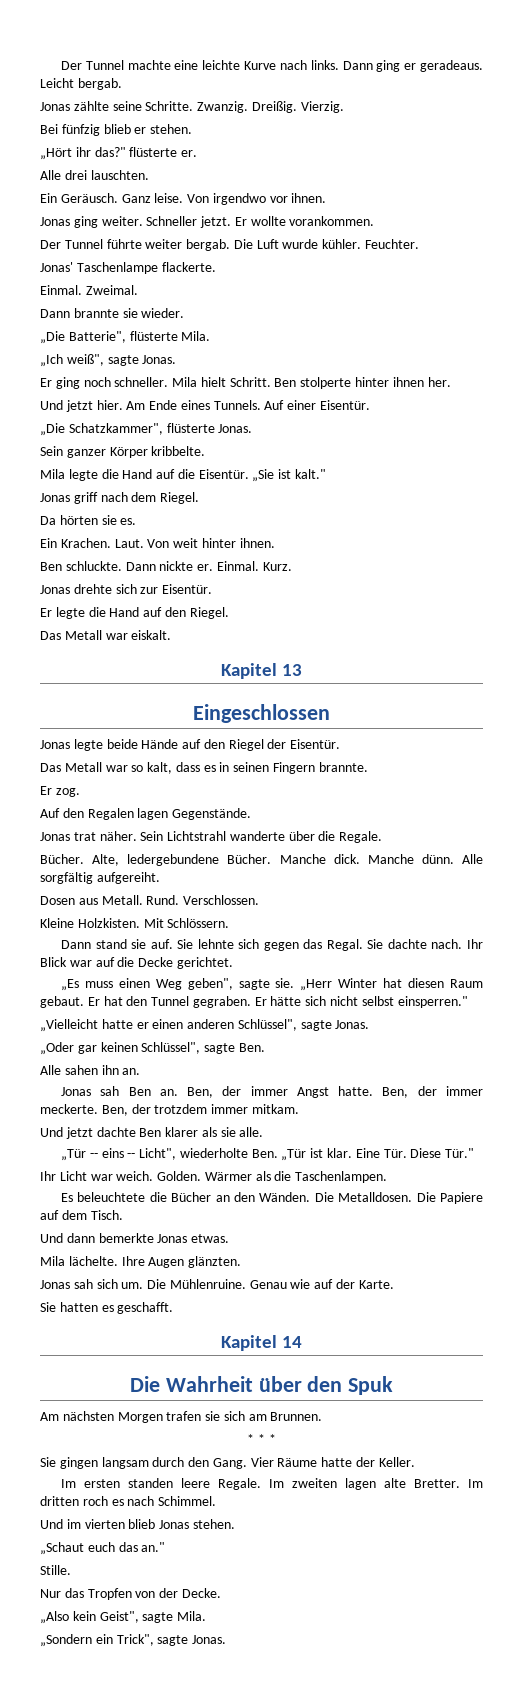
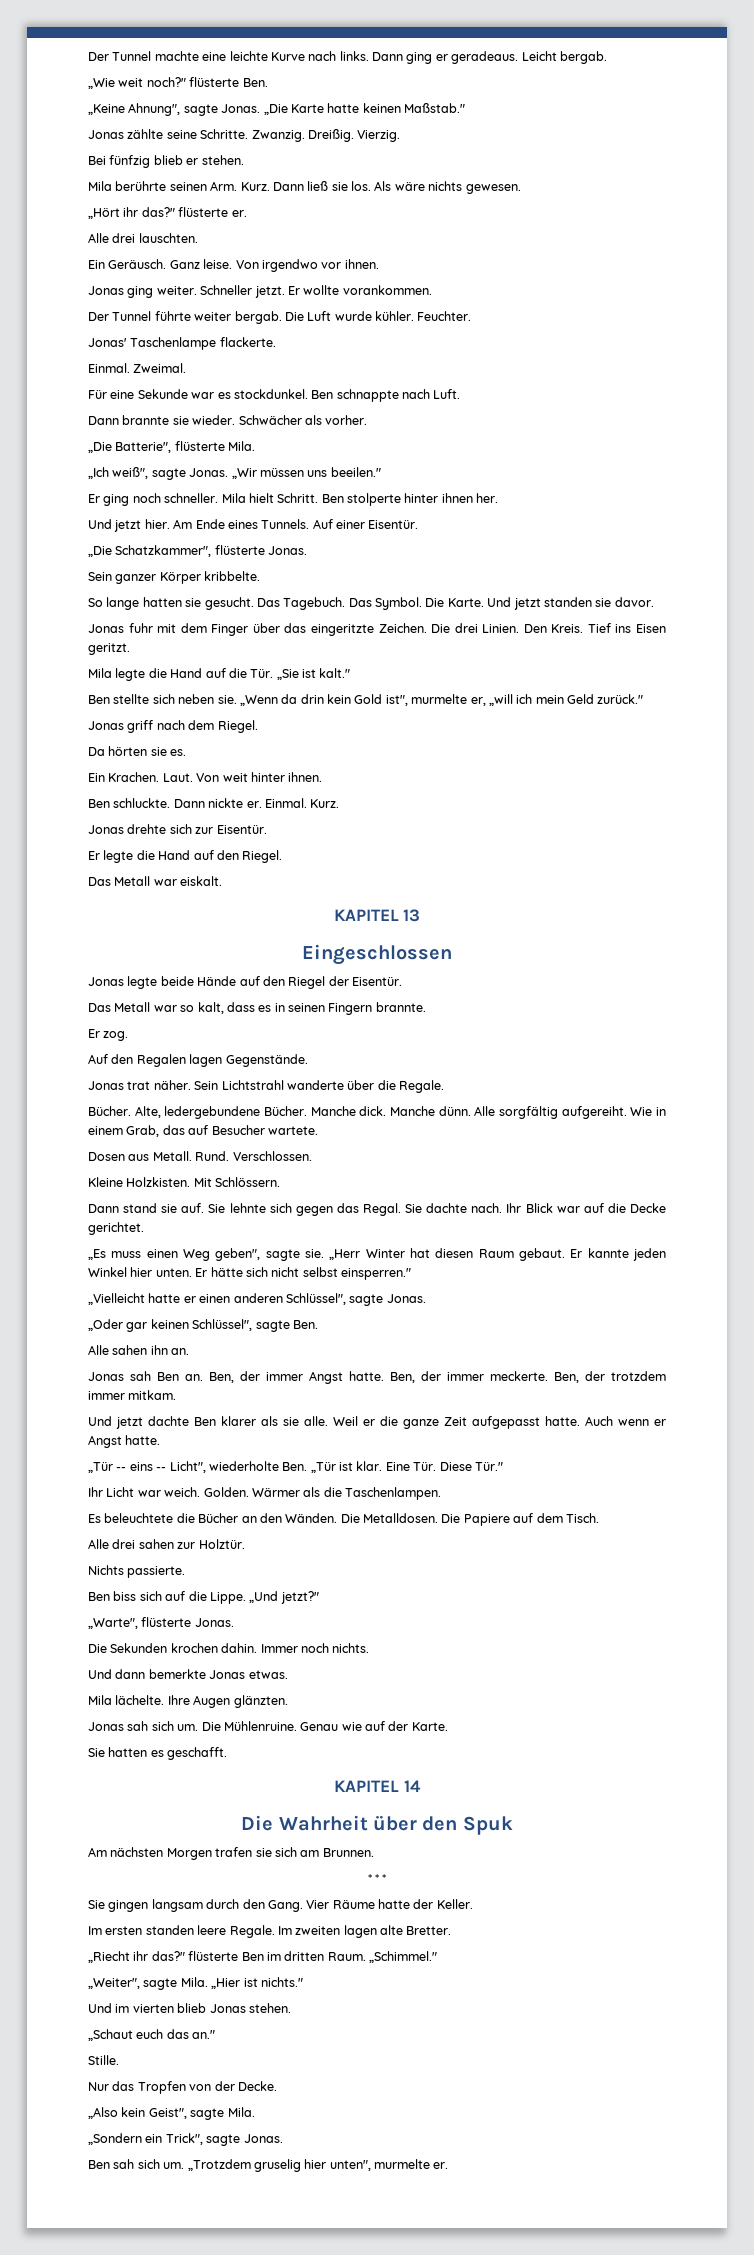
+ „Wie weit noch?" flüsterte Ben.
+ „Keine Ahnung", sagte Jonas. „Die Karte hatte keinen Maßstab."
+ Mila berührte seinen Arm. Kurz. Dann ließ sie los. Als wäre nichts gewesen.
+ Für eine Sekunde war es stockdunkel. Ben schnappte nach Luft.
+ Schwächer als vorher.
+ „Wir müssen uns beeilen."
+ So lange hatten sie gesucht. Das Tagebuch. Das Symbol. Die Karte. Und jetzt standen sie davor.
+ Jonas fuhr mit dem Finger über das eingeritzte Zeichen. Die drei Linien. Den Kreis. Tief ins Eisen geritzt.
- Mila legte die Hand auf die Eisentür. „Sie ist kalt."
+ Mila legte die Hand auf die Tür. „Sie ist kalt."
+ Ben stellte sich neben sie. „Wenn da drin kein Gold ist", murmelte er, „will ich mein Geld zurück."
- Kapitel 13
+ KAPITEL 13
+ Wie in einem Grab, das auf Besucher wartete.
- Er hat den Tunnel gegraben.
+ Er kannte jeden Winkel hier unten.
+ Weil er die ganze Zeit aufgepasst hatte. Auch wenn er Angst hatte.
+ Alle drei sahen zur Holztür.
+ Nichts passierte.
+ Ben biss sich auf die Lippe. „Und jetzt?"
+ „Warte", flüsterte Jonas.
+ Die Sekunden krochen dahin. Immer noch nichts.
- Kapitel 14
+ KAPITEL 14
- Im zweiten lagen alte Bretter. Im dritten roch es nach Schimmel.
+ Im zweiten lagen alte Bretter.
+ „Riecht ihr das?" flüsterte Ben im dritten Raum. „Schimmel."
+ „Weiter", sagte Mila. „Hier ist nichts."
+ Ben sah sich um. „Trotzdem gruselig hier unten", murmelte er.

